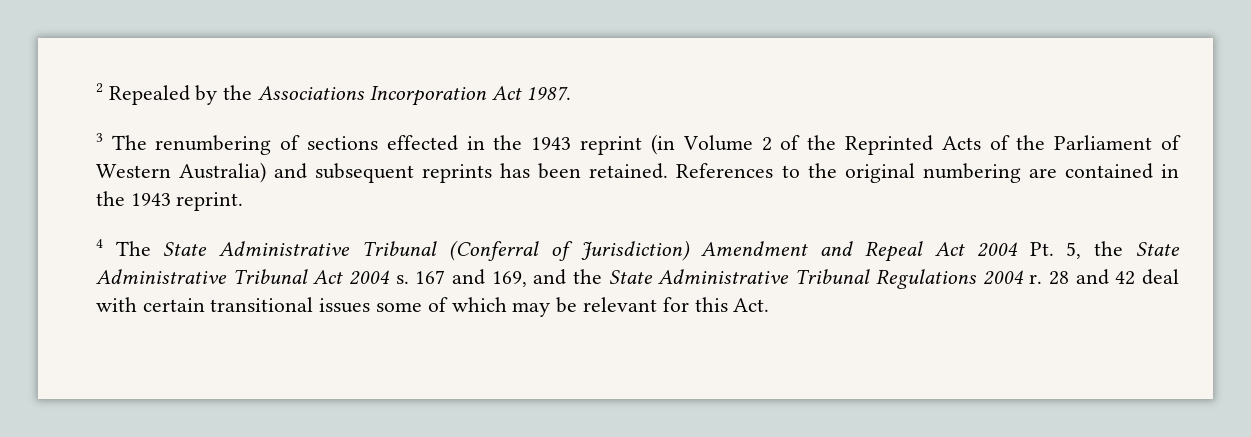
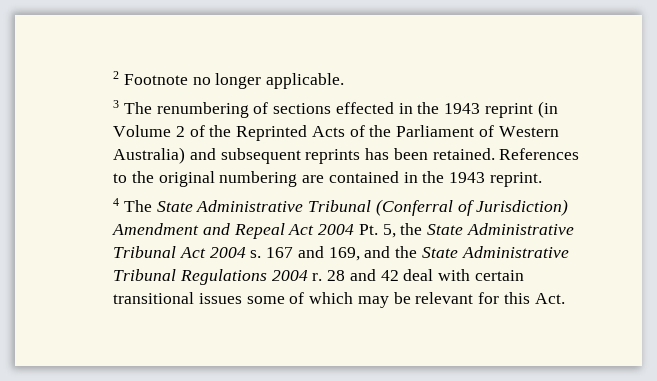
- 2 Repealed by the Associations Incorporation Act 1987.
+ 2 Footnote no longer applicable.

